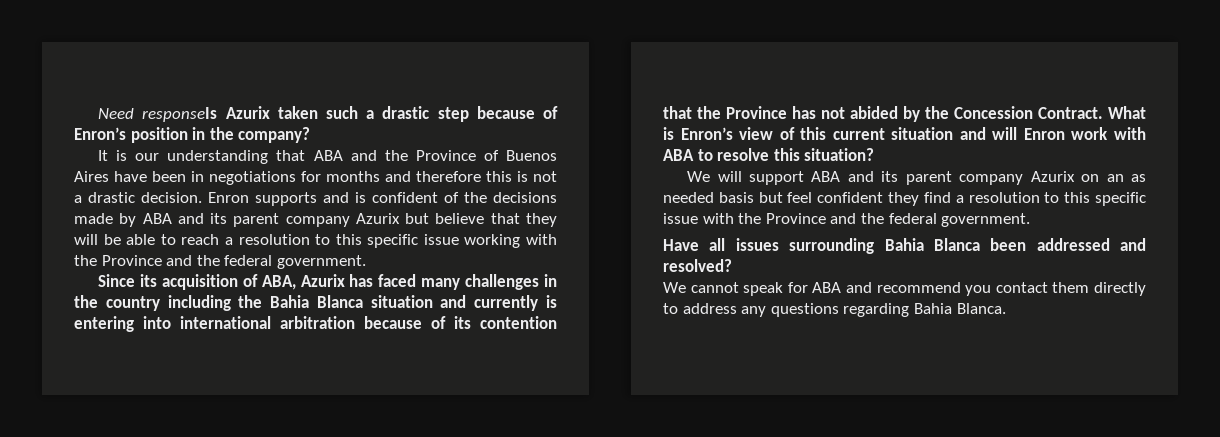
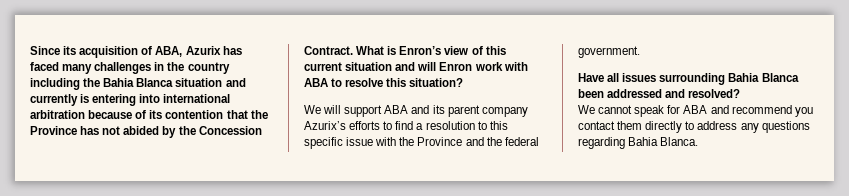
- Need responseIs Azurix taken such a drastic step because of Enron’s position in the company?
- It is our understanding that ABA and the Province of Buenos Aires have been in negotiations for months and therefore this is not a drastic decision. Enron supports and is confident of the decisions made by ABA and its parent company Azurix but believe that they will be able to reach a resolution to this specific issue working with the Province and the federal government.
- We will support ABA and its parent company Azurix on an as needed basis but feel confident they find a resolution to this specific issue with the Province and the federal government.
+ We will support ABA and its parent company Azurix’s efforts to find a resolution to this specific issue with the Province and the federal government.

